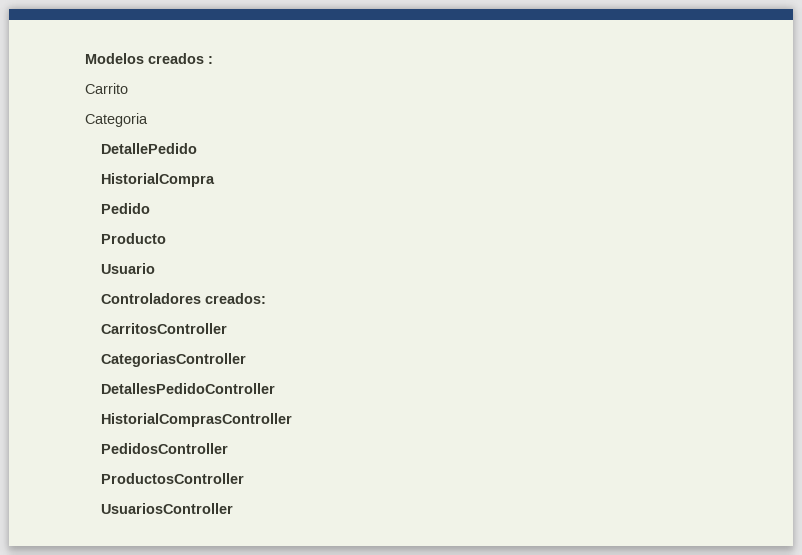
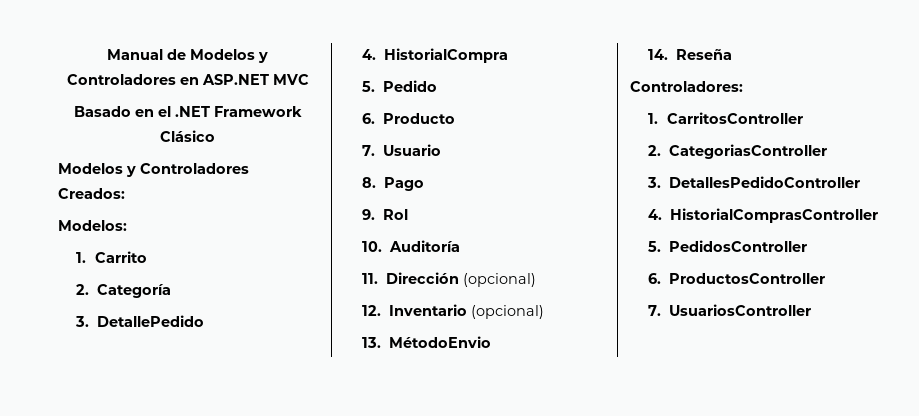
- Modelos creados :
- Carrito
- Categoria
- DetallePedido
+ Manual de Modelos y Controladores en ASP.NET MVC
+ Basado en el .NET Framework Clásico
+ Modelos y Controladores Creados:
+ Modelos:
+ 1. Carrito
+ 2. Categoría
+ 3. DetallePedido
- HistorialCompra
+ 4. HistorialCompra
- Pedido
+ 5. Pedido
- Producto
+ 6. Producto
- Usuario
+ 7. Usuario
- Controladores creados:
- CarritosController
+ 8. Pago
+ 9. Rol
+ 10. Auditoría
+ 11. Dirección (opcional)
+ 12. Inventario (opcional)
+ 13. MétodoEnvio
+ 14. Reseña
+ Controladores:
+ 1. CarritosController
- CategoriasController
+ 2. CategoriasController
- DetallesPedidoController
+ 3. DetallesPedidoController
- HistorialComprasController
+ 4. HistorialComprasController
- PedidosController
+ 5. PedidosController
- ProductosController
+ 6. ProductosController
- UsuariosController
+ 7. UsuariosController

